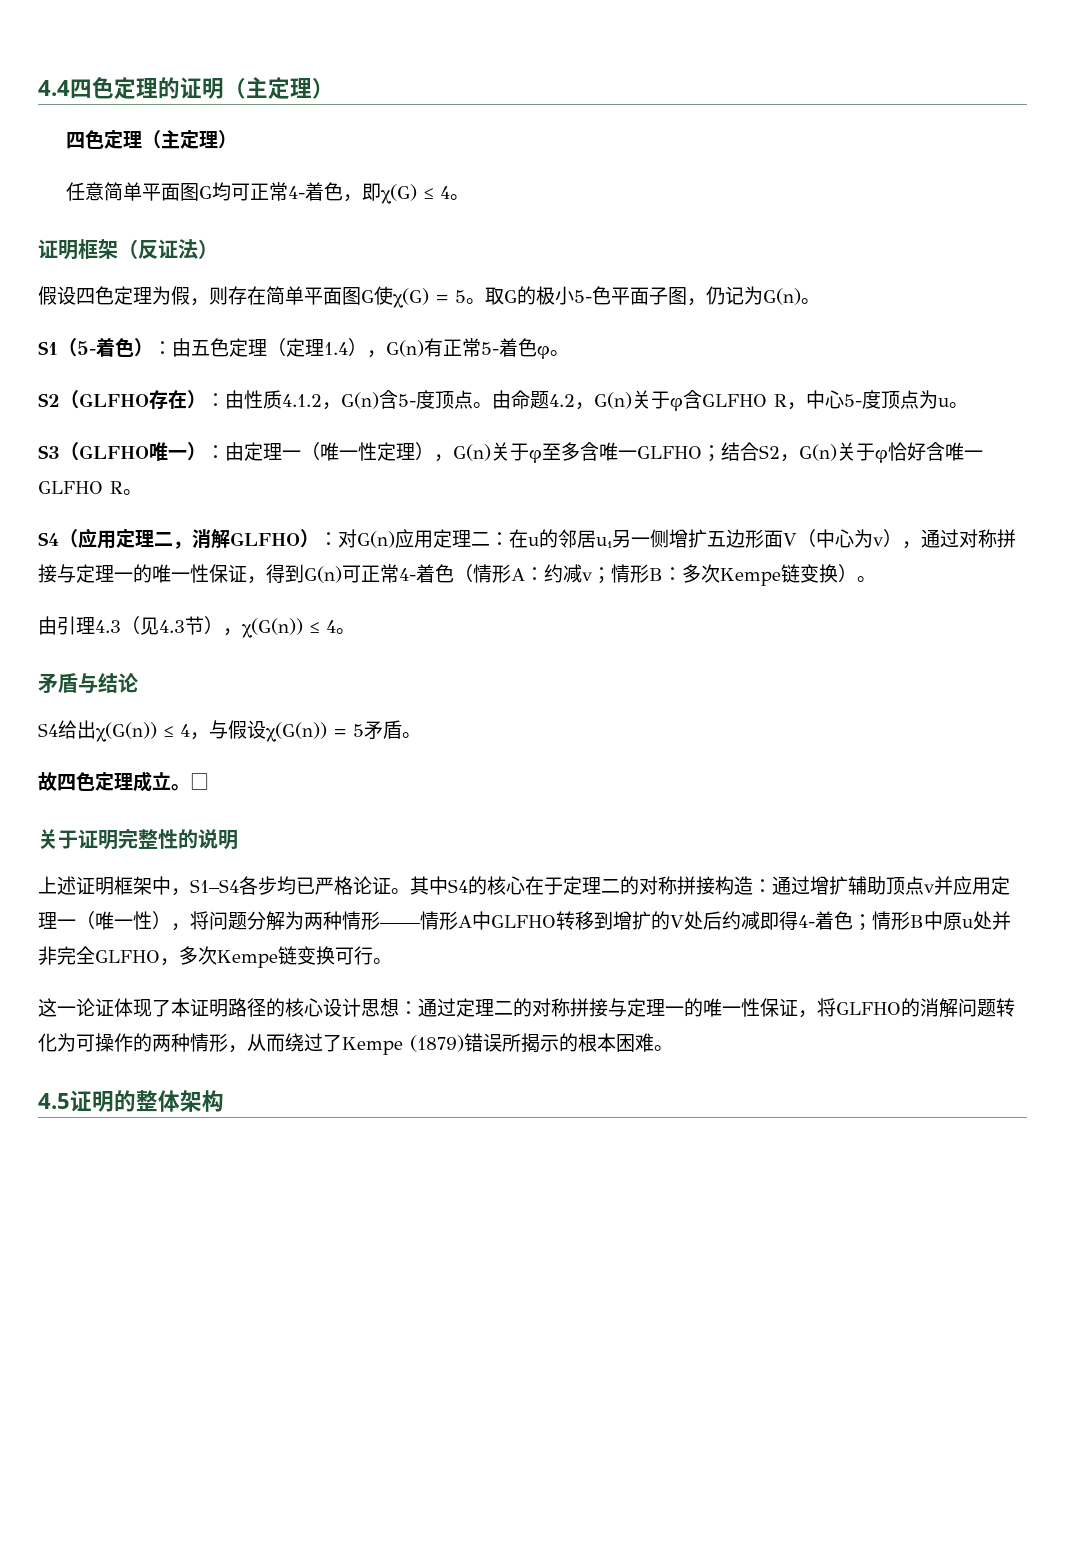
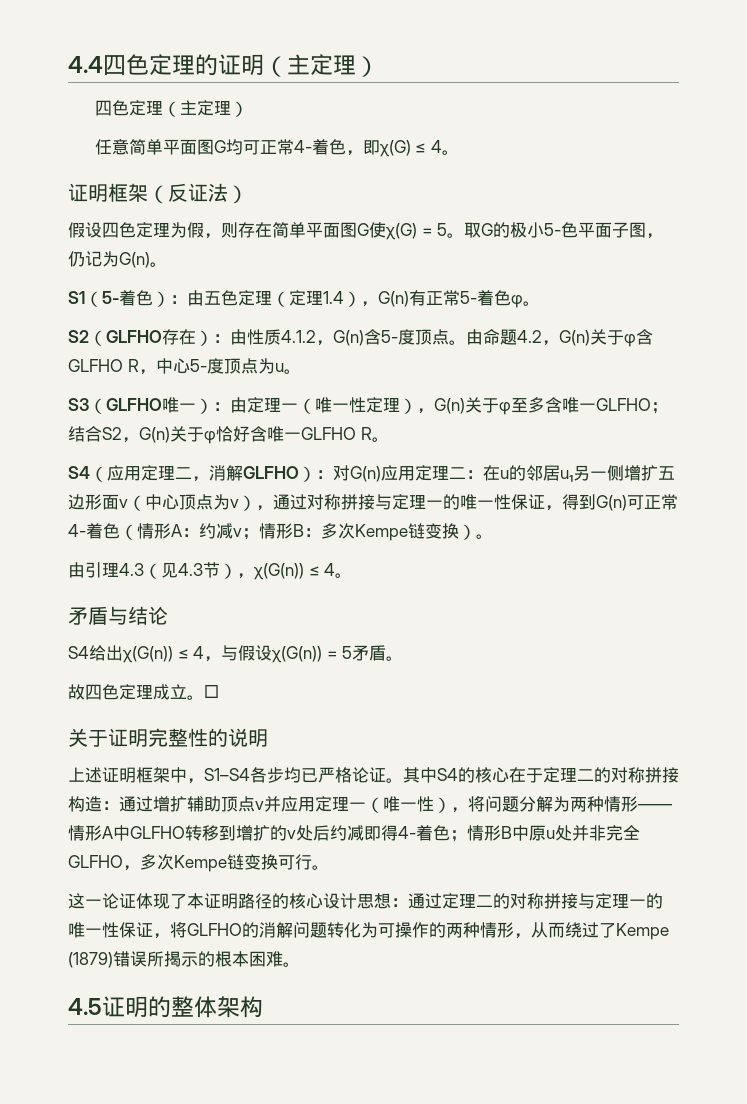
- S4（应用定理二，消解GLFHO）：对G(n)应用定理二：在u的邻居u₁另一侧增扩五边形面V（中心为v），通过对称拼接与定理一的唯一性保证，得到G(n)可正常4-着色（情形A：约减v；情形B：多次Kempe链变换）。
+ S4（应用定理二，消解GLFHO）：对G(n)应用定理二：在u的邻居u₁另一侧增扩五边形面v（中心顶点为v），通过对称拼接与定理一的唯一性保证，得到G(n)可正常4-着色（情形A：约减v；情形B：多次Kempe链变换）。
- 其中S4的核心在于定理二的对称拼接构造：通过增扩辅助顶点v并应用定理一（唯一性），将问题分解为两种情形——情形A中GLFHO转移到增扩的V处后约减即得4-着色；情形B中原u处并非完全GLFHO，多次Kempe链变换可行。
+ 其中S4的核心在于定理二的对称拼接构造：通过增扩辅助顶点v并应用定理一（唯一性），将问题分解为两种情形——情形A中GLFHO转移到增扩的v处后约减即得4-着色；情形B中原u处并非完全GLFHO，多次Kempe链变换可行。

